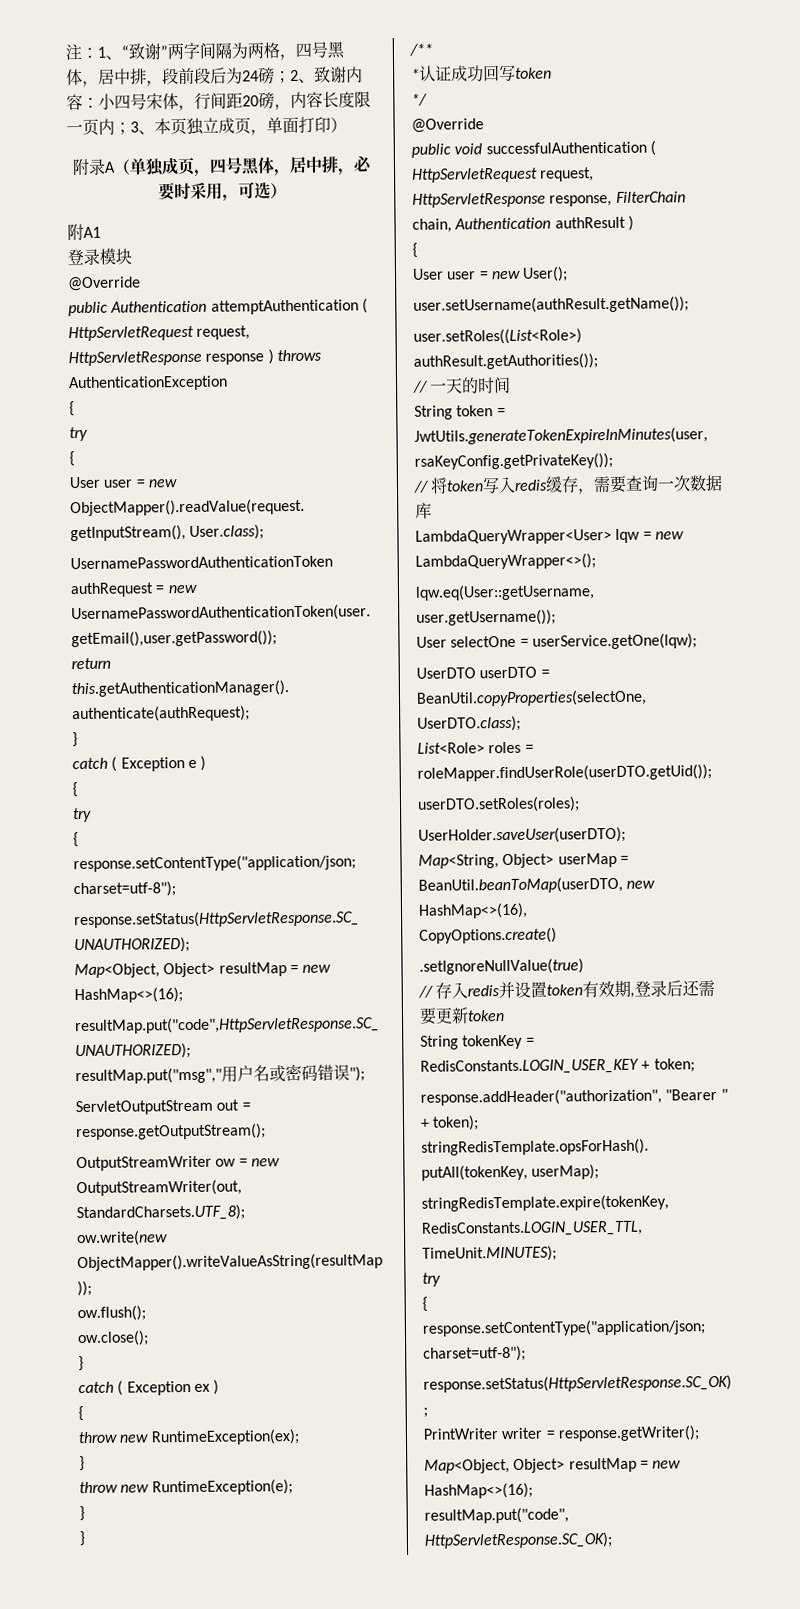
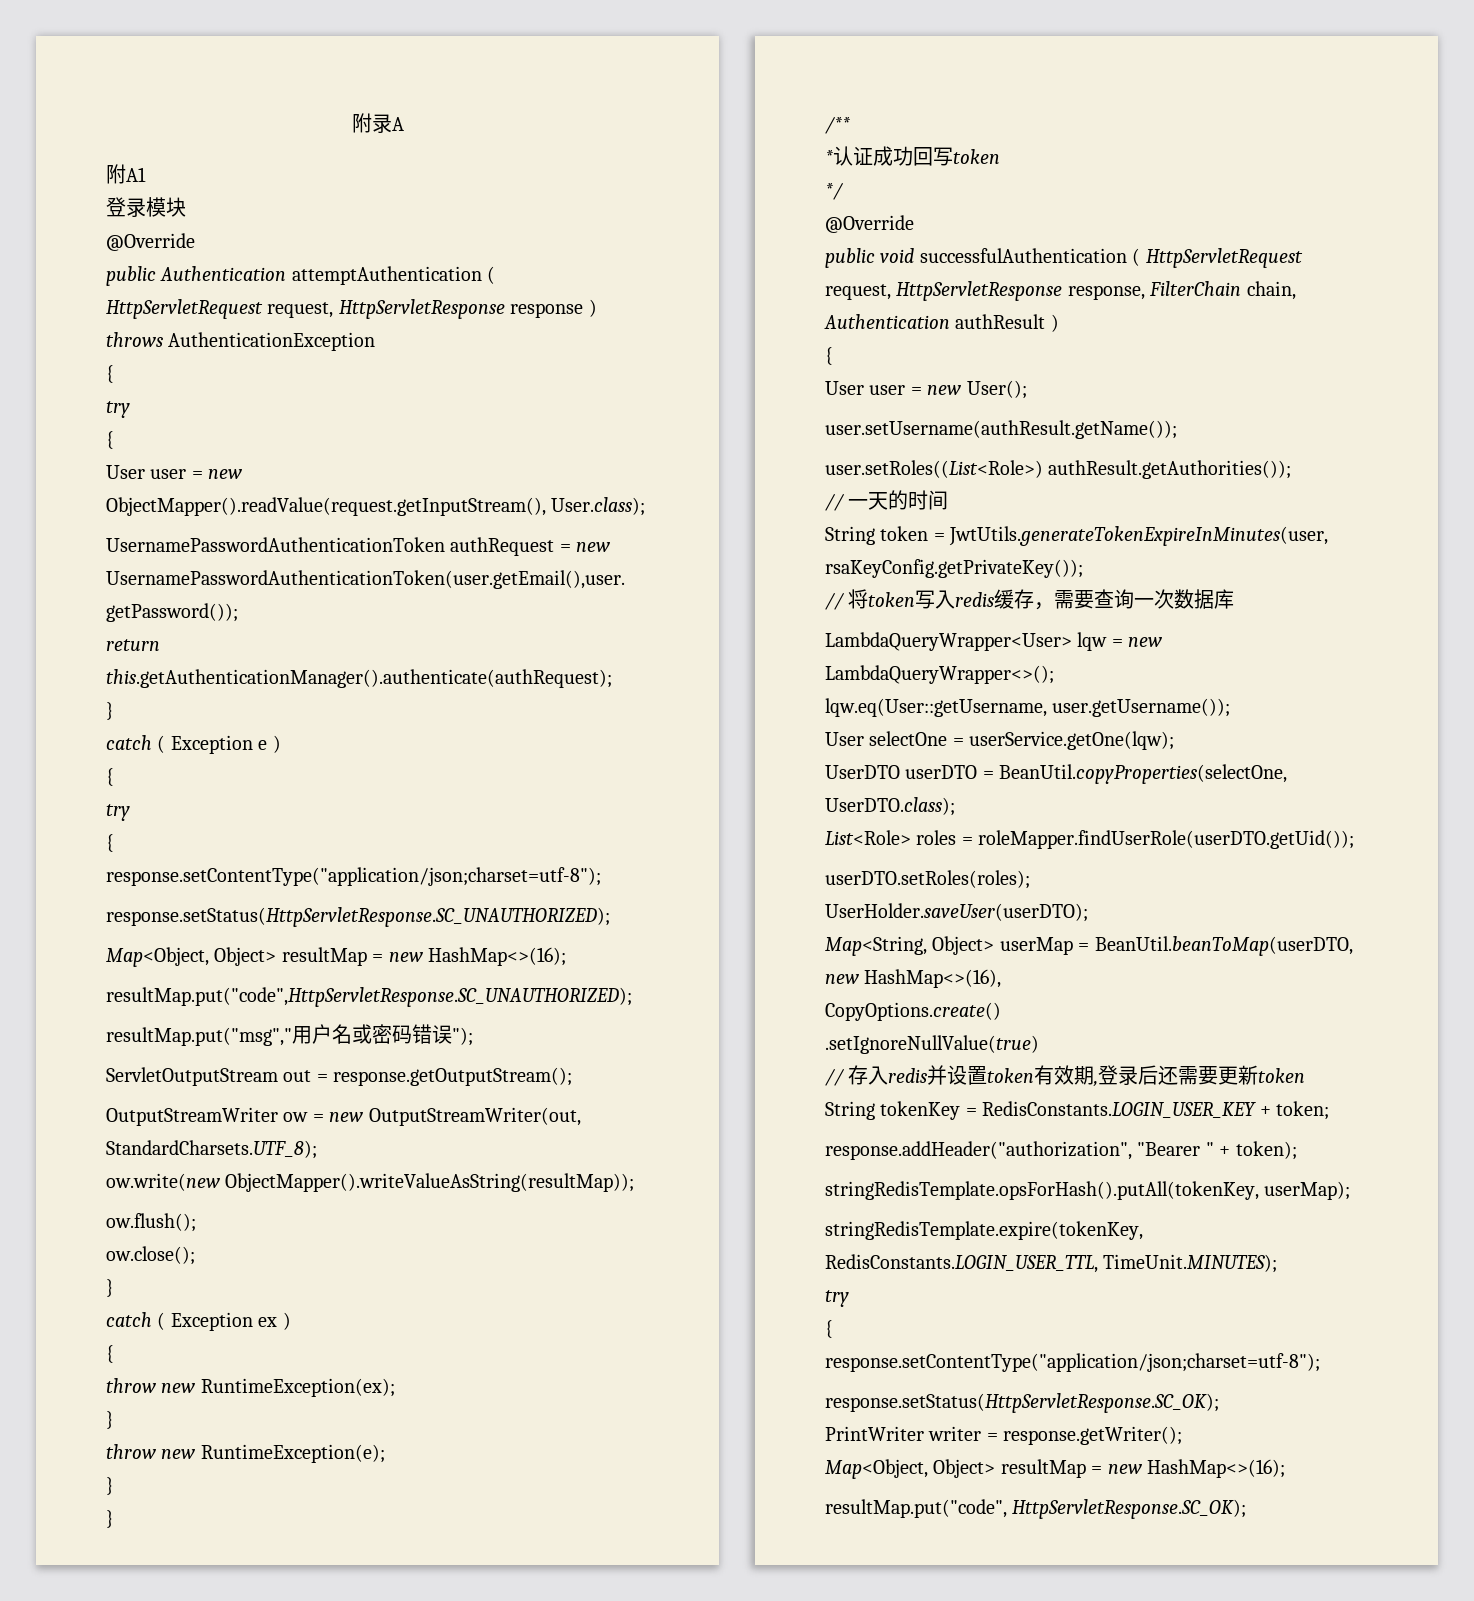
- 注：1、“致谢”两字间隔为两格，四号黑体，居中排，段前段后为24磅；2、致谢内容：小四号宋体，行间距20磅，内容长度限一页内；3、本页独立成页，单面打印）
- 附录A（单独成页，四号黑体，居中排，必要时采用，可选）
+ 附录A

